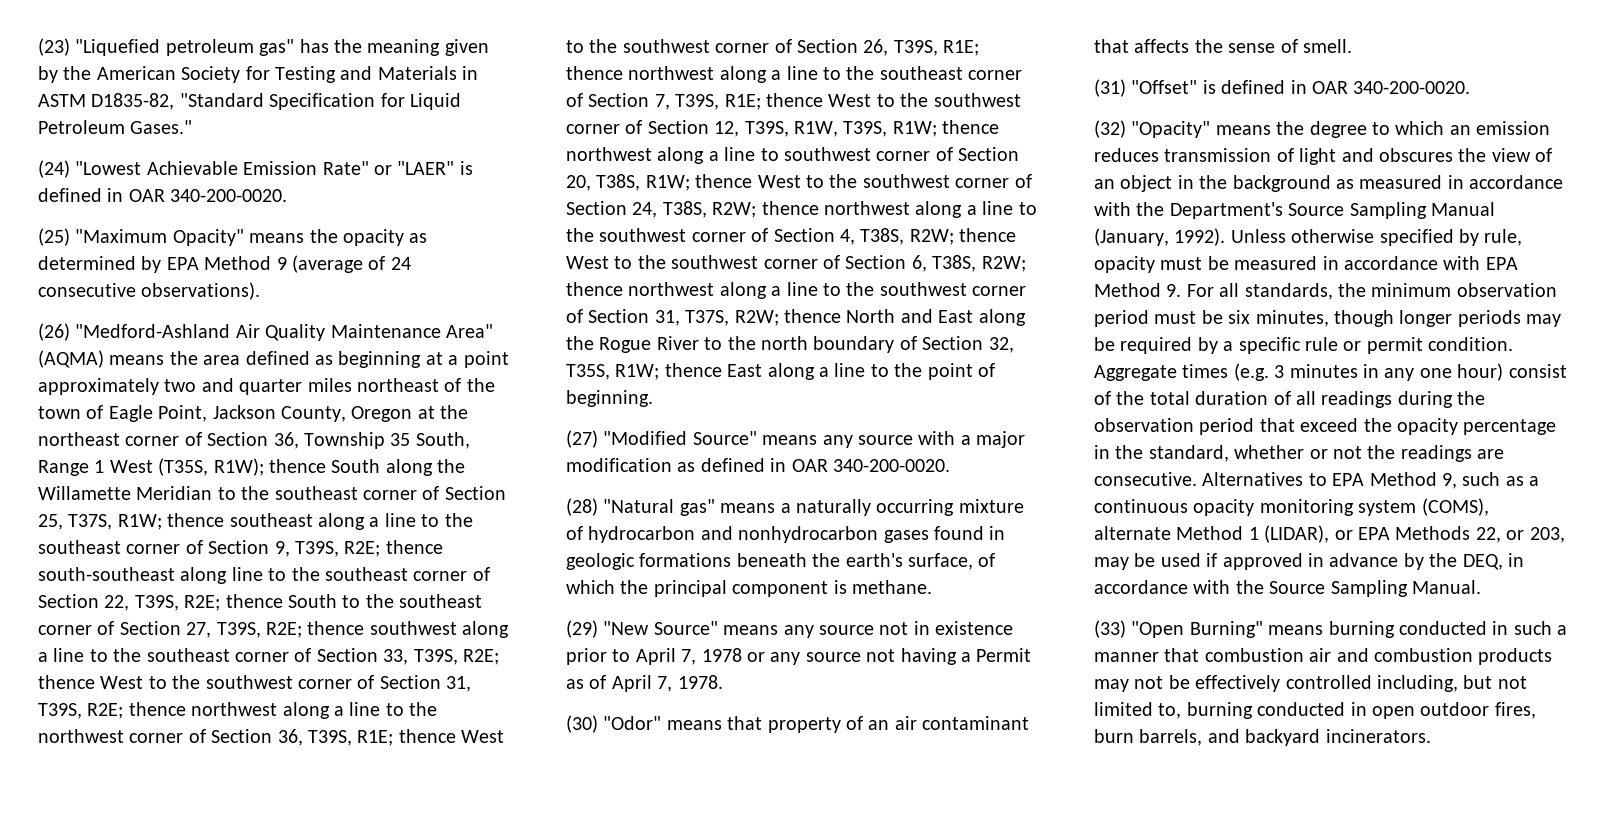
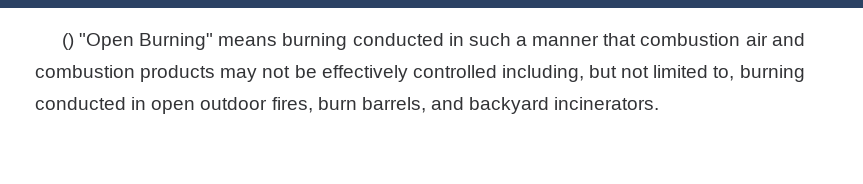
- (23) "Liquefied petroleum gas" has the meaning given by the American Society for Testing and Materials in ASTM D1835-82, "Standard Specification for Liquid Petroleum Gases."
- (24) "Lowest Achievable Emission Rate" or "LAER" is defined in OAR 340-200-0020.
- (25) "Maximum Opacity" means the opacity as determined by EPA Method 9 (average of 24 consecutive observations).
- (26) "Medford-Ashland Air Quality Maintenance Area" (AQMA) means the area defined as beginning at a point approximately two and quarter miles northeast of the town of Eagle Point, Jackson County, Oregon at the northeast corner of Section 36, Township 35 South, Range 1 West (T35S, R1W); thence South along the Willamette Meridian to the southeast corner of Section 25, T37S, R1W; thence southeast along a line to the southeast corner of Section 9, T39S, R2E; thence south-southeast along line to the southeast corner of Section 22, T39S, R2E; thence South to the southeast corner of Section 27, T39S, R2E; thence southwest along a line to the southeast corner of Section 33, T39S, R2E; thence West to the southwest corner of Section 31, T39S, R2E; thence northwest along a line to the northwest corner of Section 36, T39S, R1E; thence West to the southwest corner of Section 26, T39S, R1E; thence northwest along a line to the southeast corner of Section 7, T39S, R1E; thence West to the southwest corner of Section 12, T39S, R1W, T39S, R1W; thence northwest along a line to southwest corner of Section 20, T38S, R1W; thence West to the southwest corner of Section 24, T38S, R2W; thence northwest along a line to the southwest corner of Section 4, T38S, R2W; thence West to the southwest corner of Section 6, T38S, R2W; thence northwest along a line to the southwest corner of Section 31, T37S, R2W; thence North and East along the Rogue River to the north boundary of Section 32, T35S, R1W; thence East along a line to the point of beginning.
- (27) "Modified Source" means any source with a major modification as defined in OAR 340-200-0020.
- (28) "Natural gas" means a naturally occurring mixture of hydrocarbon and nonhydrocarbon gases found in geologic formations beneath the earth's surface, of which the principal component is methane.
- (29) "New Source" means any source not in existence prior to April 7, 1978 or any source not having a Permit as of April 7, 1978.
- (30) "Odor" means that property of an air contaminant that affects the sense of smell.
- (31) "Offset" is defined in OAR 340-200-0020.
- (32) "Opacity" means the degree to which an emission reduces transmission of light and obscures the view of an object in the background as measured in accordance with the Department's Source Sampling Manual (January, 1992). Unless otherwise specified by rule, opacity must be measured in accordance with EPA Method 9. For all standards, the minimum observation period must be six minutes, though longer periods may be required by a specific rule or permit condition. Aggregate times (e.g. 3 minutes in any one hour) consist of the total duration of all readings during the observation period that exceed the opacity percentage in the standard, whether or not the readings are consecutive. Alternatives to EPA Method 9, such as a continuous opacity monitoring system (COMS), alternate Method 1 (LIDAR), or EPA Methods 22, or 203, may be used if approved in advance by the DEQ, in accordance with the Source Sampling Manual.
- (33) "Open Burning" means burning conducted in such a manner that combustion air and combustion products may not be effectively controlled including, but not limited to, burning conducted in open outdoor fires, burn barrels, and backyard incinerators.
+ () "Open Burning" means burning conducted in such a manner that combustion air and combustion products may not be effectively controlled including, but not limited to, burning conducted in open outdoor fires, burn barrels, and backyard incinerators.

